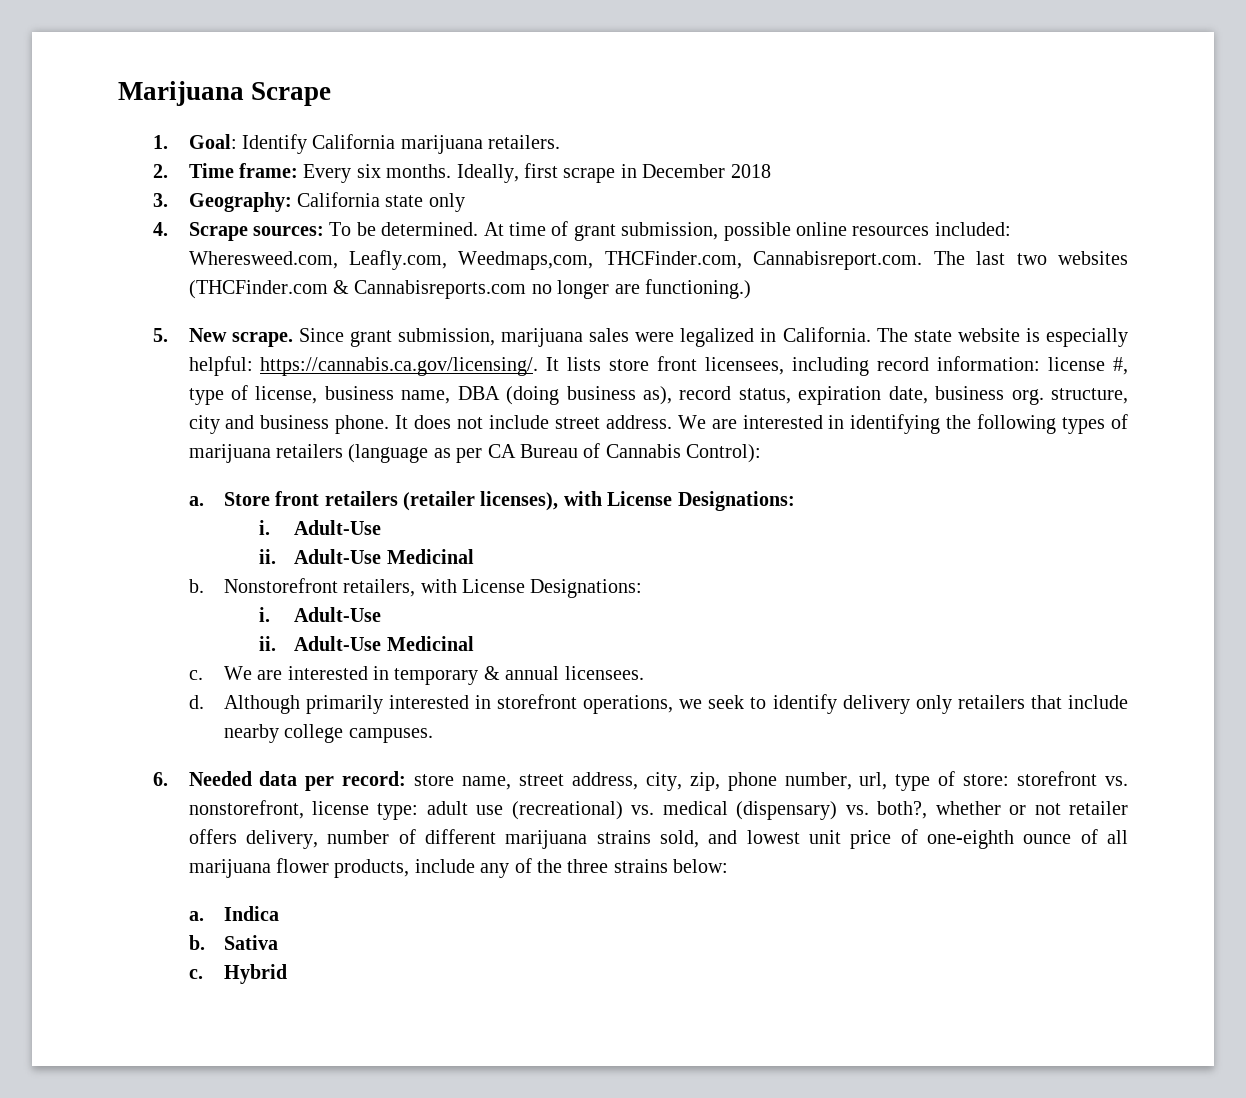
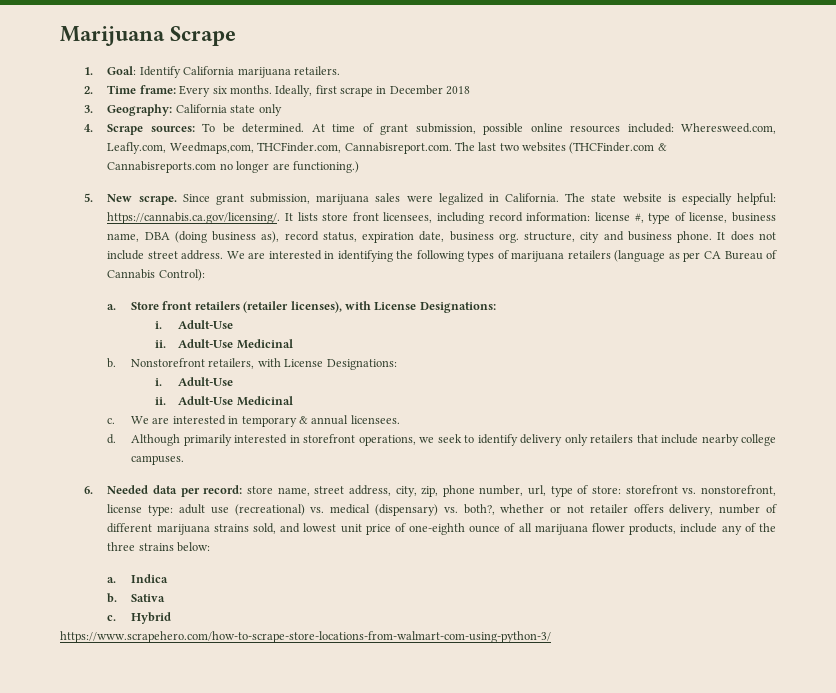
+ https://www.scrapehero.com/how-to-scrape-store-locations-from-walmart-com-using-python-3/

